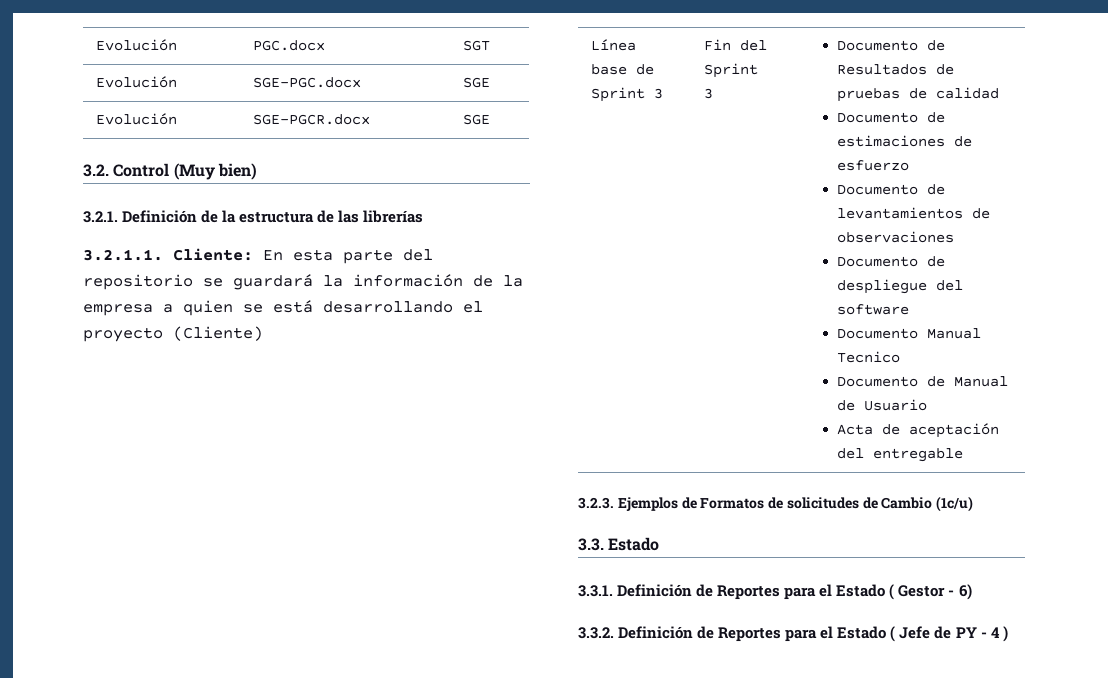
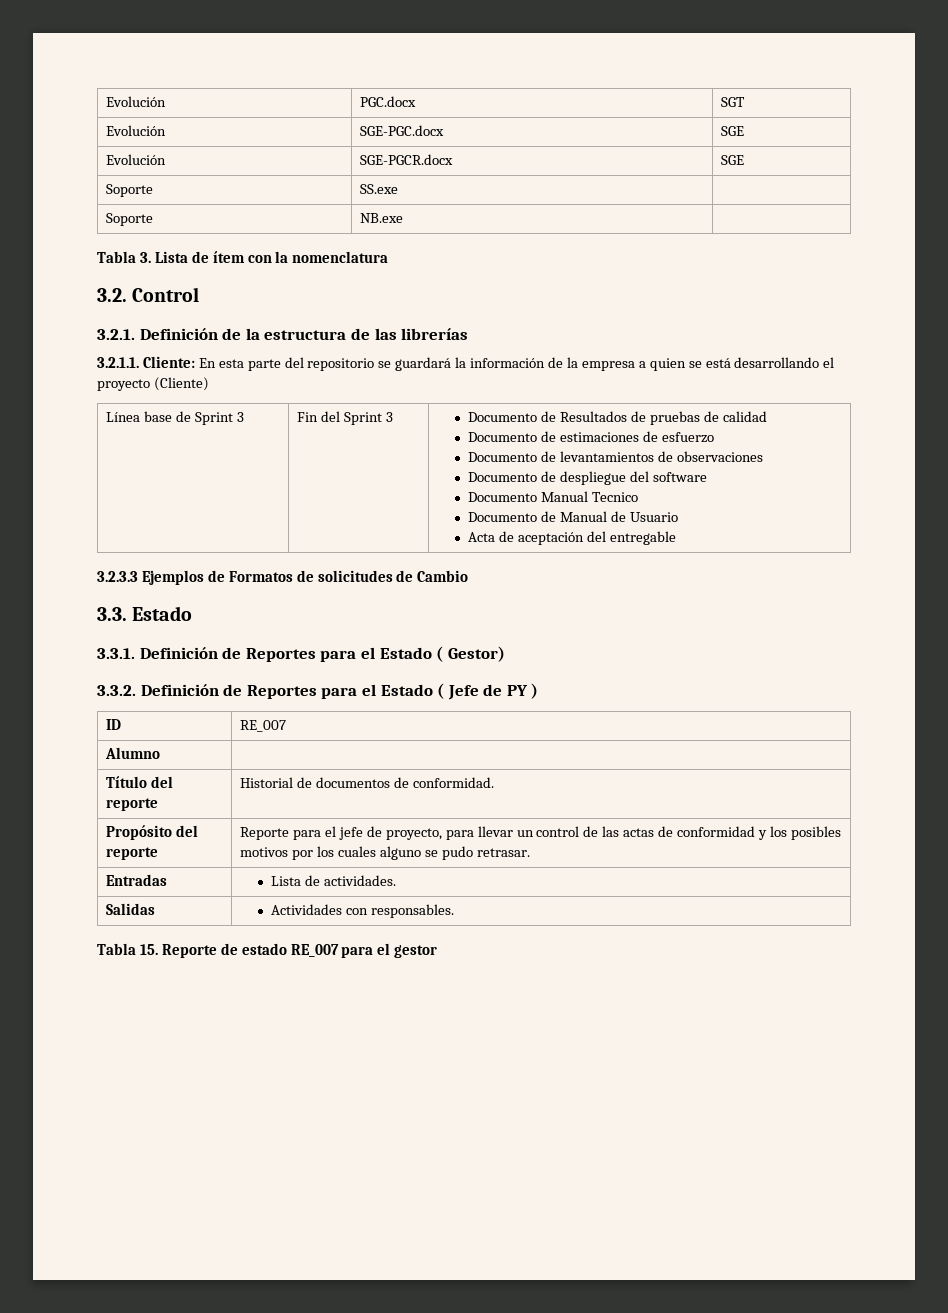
+ Soporte | SS.exe |
+ Soporte | NB.exe |
+ Tabla 3. Lista de ítem con la nomenclatura
- 3.2. Control (Muy bien)
+ 3.2. Control
- 3.2.3. Ejemplos de Formatos de solicitudes de Cambio (1c/u)
+ 3.2.3.3 Ejemplos de Formatos de solicitudes de Cambio
- 3.3.1. Definición de Reportes para el Estado ( Gestor - 6)
+ 3.3.1. Definición de Reportes para el Estado ( Gestor)
- 3.3.2. Definición de Reportes para el Estado ( Jefe de PY - 4 )
+ 3.3.2. Definición de Reportes para el Estado ( Jefe de PY )
+ ID | RE_007
+ Alumno |
+ Título del reporte | Historial de documentos de conformidad.
+ Propósito del reporte | Reporte para el jefe de proyecto, para llevar un control de las actas de conformidad y los posibles motivos por los cuales alguno se pudo retrasar.
+ Entradas | Lista de actividades.
+ Salidas | Actividades con responsables.
+ Tabla 15. Reporte de estado RE_007 para el gestor

